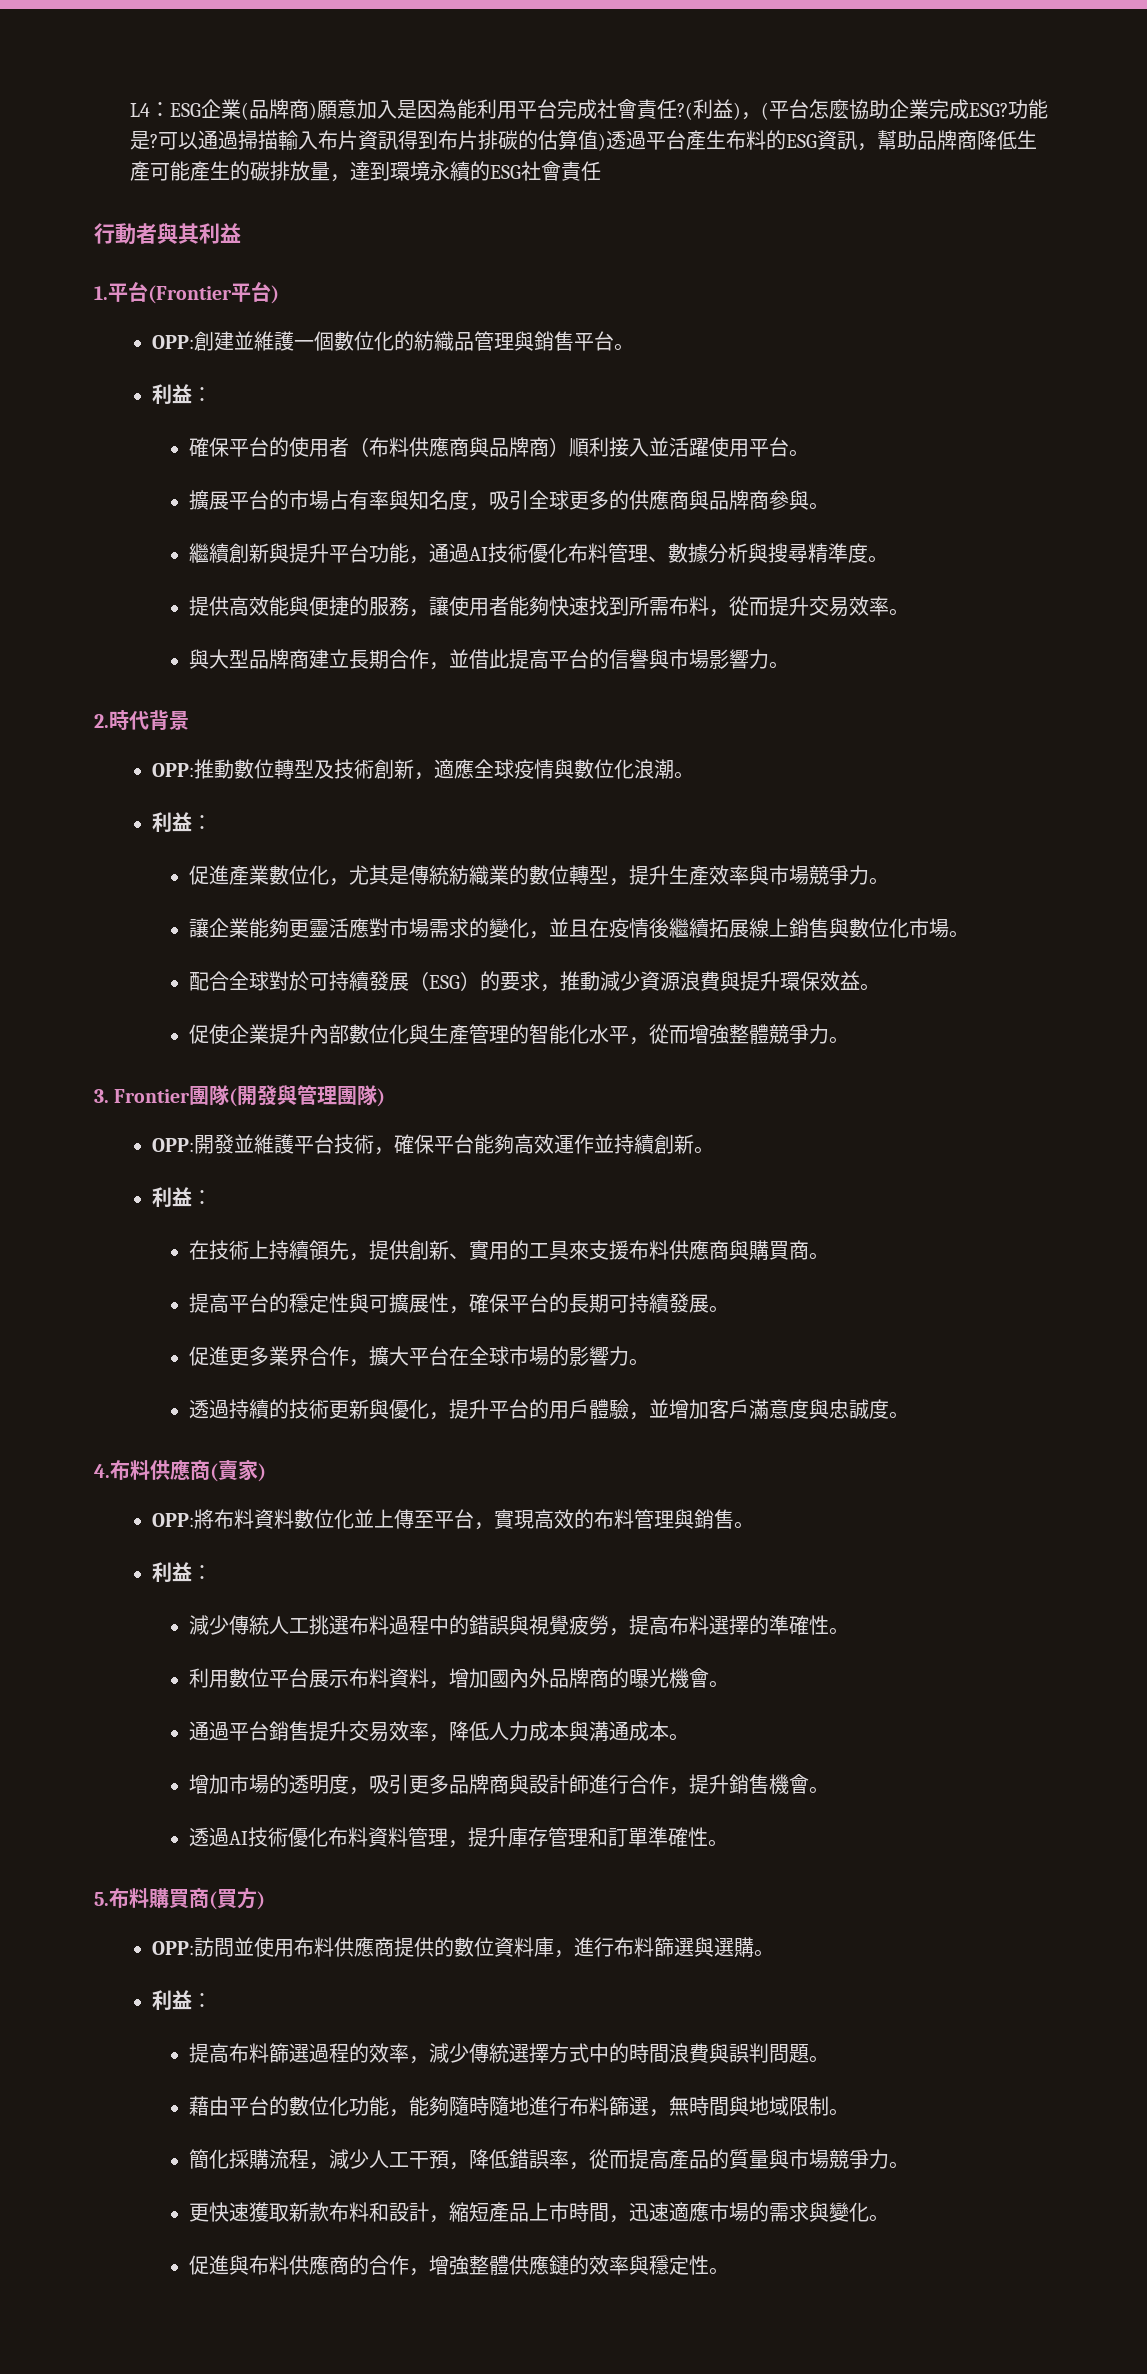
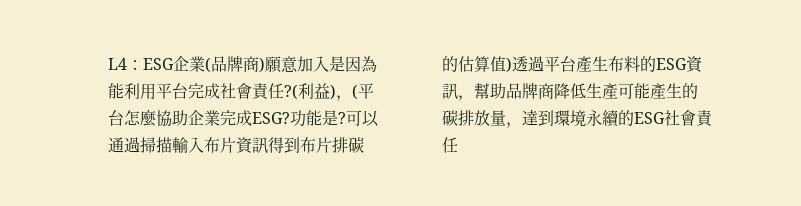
- 行動者與其利益
- 1.平台(Frontier平台)
- OPP:創建並維護一個數位化的紡織品管理與銷售平台。
- 利益：
- 確保平台的使用者（布料供應商與品牌商）順利接入並活躍使用平台。
- 擴展平台的市場占有率與知名度，吸引全球更多的供應商與品牌商參與。
- 繼續創新與提升平台功能，通過AI技術優化布料管理、數據分析與搜尋精準度。
- 提供高效能與便捷的服務，讓使用者能夠快速找到所需布料，從而提升交易效率。
- 與大型品牌商建立長期合作，並借此提高平台的信譽與市場影響力。
- 2.時代背景
- OPP:推動數位轉型及技術創新，適應全球疫情與數位化浪潮。
- 利益：
- 促進產業數位化，尤其是傳統紡織業的數位轉型，提升生產效率與市場競爭力。
- 讓企業能夠更靈活應對市場需求的變化，並且在疫情後繼續拓展線上銷售與數位化市場。
- 配合全球對於可持續發展（ESG）的要求，推動減少資源浪費與提升環保效益。
- 促使企業提升內部數位化與生產管理的智能化水平，從而增強整體競爭力。
- 3. Frontier團隊(開發與管理團隊)
- OPP:開發並維護平台技術，確保平台能夠高效運作並持續創新。
- 利益：
- 在技術上持續領先，提供創新、實用的工具來支援布料供應商與購買商。
- 提高平台的穩定性與可擴展性，確保平台的長期可持續發展。
- 促進更多業界合作，擴大平台在全球市場的影響力。
- 透過持續的技術更新與優化，提升平台的用戶體驗，並增加客戶滿意度與忠誠度。
- 4.布料供應商(賣家)
- OPP:將布料資料數位化並上傳至平台，實現高效的布料管理與銷售。
- 利益：
- 減少傳統人工挑選布料過程中的錯誤與視覺疲勞，提高布料選擇的準確性。
- 利用數位平台展示布料資料，增加國內外品牌商的曝光機會。
- 通過平台銷售提升交易效率，降低人力成本與溝通成本。
- 增加市場的透明度，吸引更多品牌商與設計師進行合作，提升銷售機會。
- 透過AI技術優化布料資料管理，提升庫存管理和訂單準確性。
- 5.布料購買商(買方)
- OPP:訪問並使用布料供應商提供的數位資料庫，進行布料篩選與選購。
- 利益：
- 提高布料篩選過程的效率，減少傳統選擇方式中的時間浪費與誤判問題。
- 藉由平台的數位化功能，能夠隨時隨地進行布料篩選，無時間與地域限制。
- 簡化採購流程，減少人工干預，降低錯誤率，從而提高產品的質量與市場競爭力。
- 更快速獲取新款布料和設計，縮短產品上市時間，迅速適應市場的需求與變化。
- 促進與布料供應商的合作，增強整體供應鏈的效率與穩定性。

